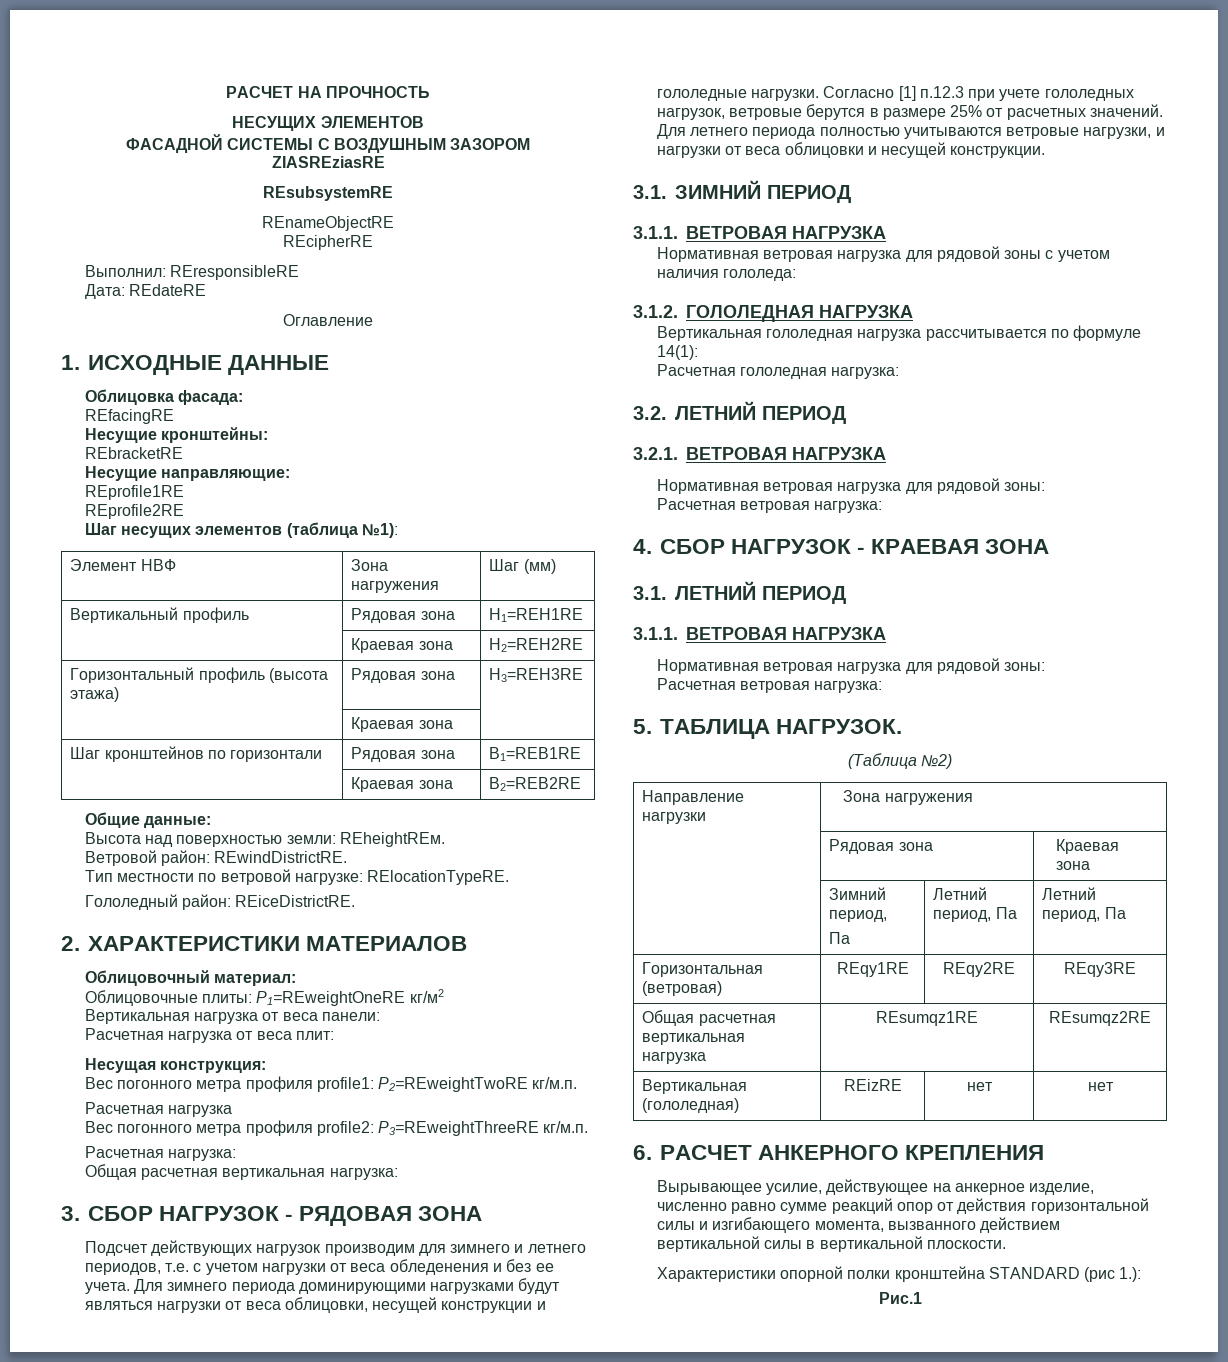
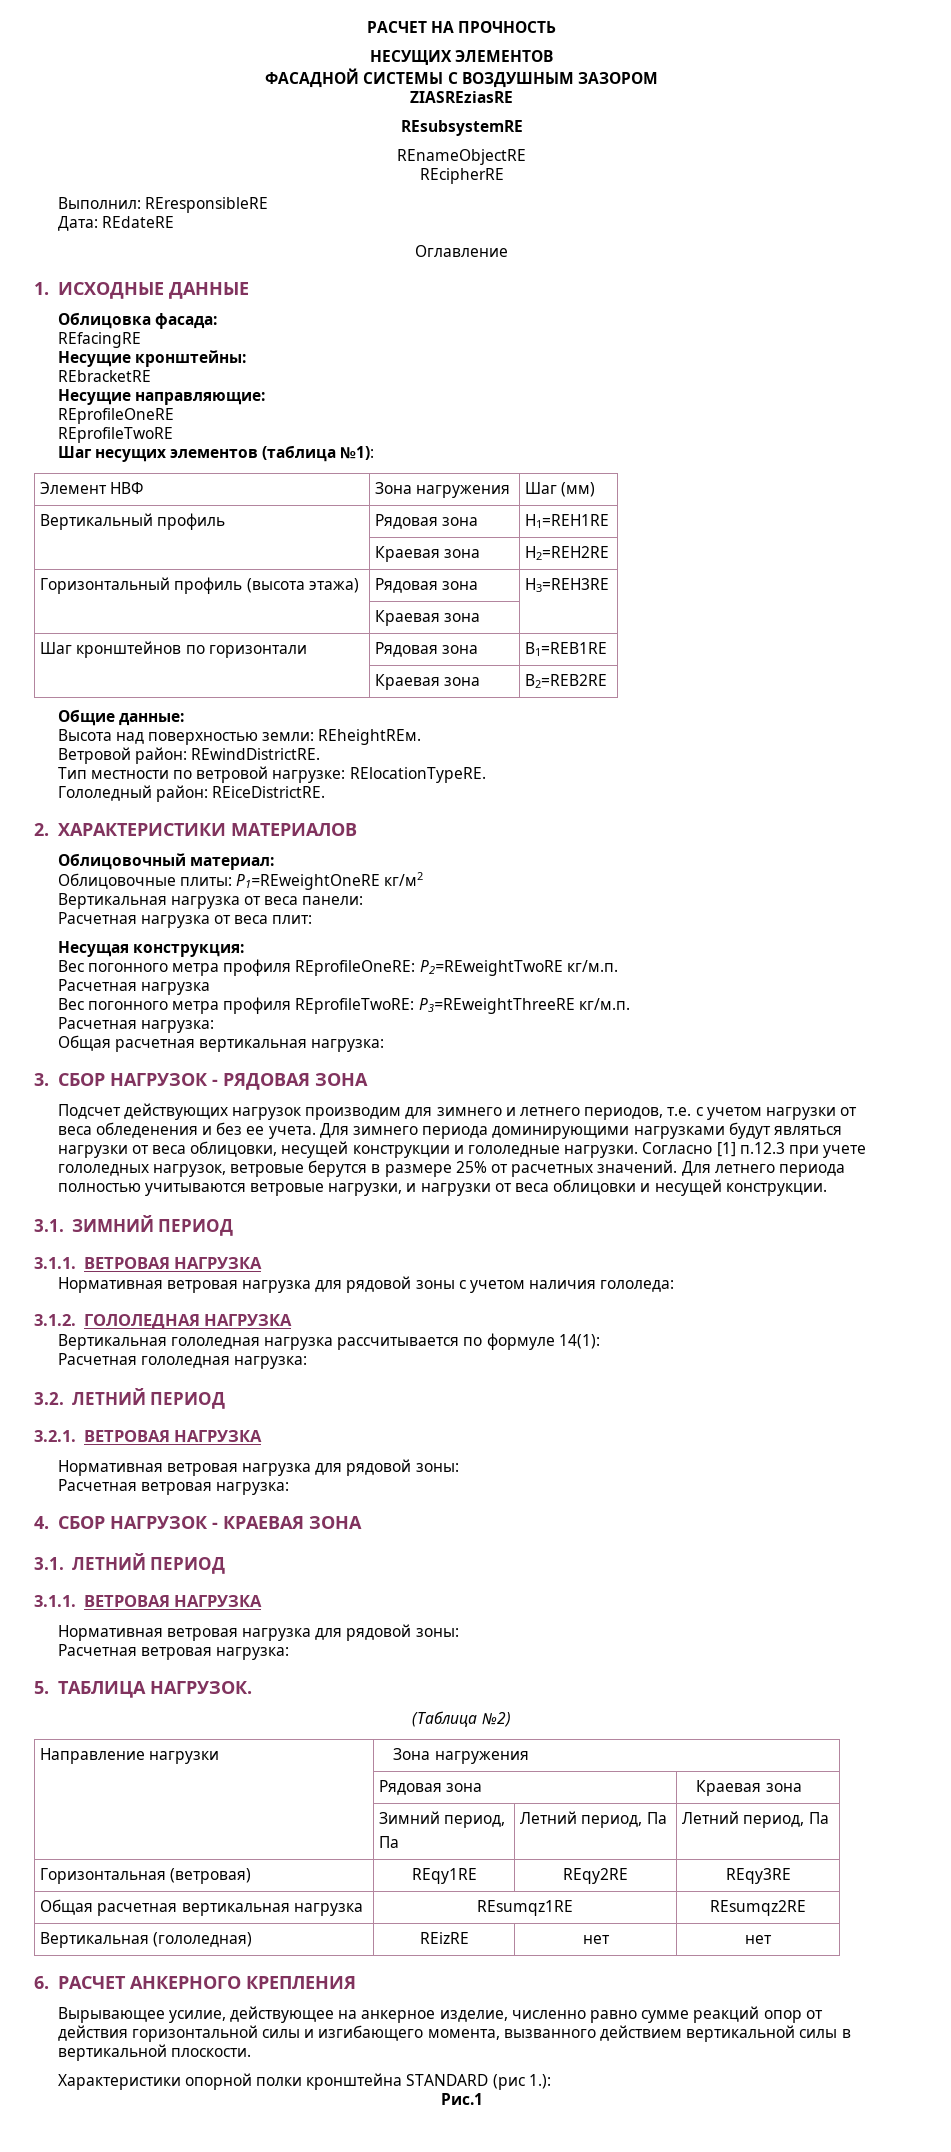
- REprofile1RE
- REprofile2RE
+ REprofileOneRE
+ REprofileTwoRE
- Вес погонного метра профиля profile1: Р2=REweightTwoRE кг/м.п.
+ Вес погонного метра профиля REprofileOneRE: Р2=REweightTwoRE кг/м.п.
- Вес погонного метра профиля profile2: Р3=REweightThreeRE кг/м.п.
+ Вес погонного метра профиля REprofileTwoRE: Р3=REweightThreeRE кг/м.п.

